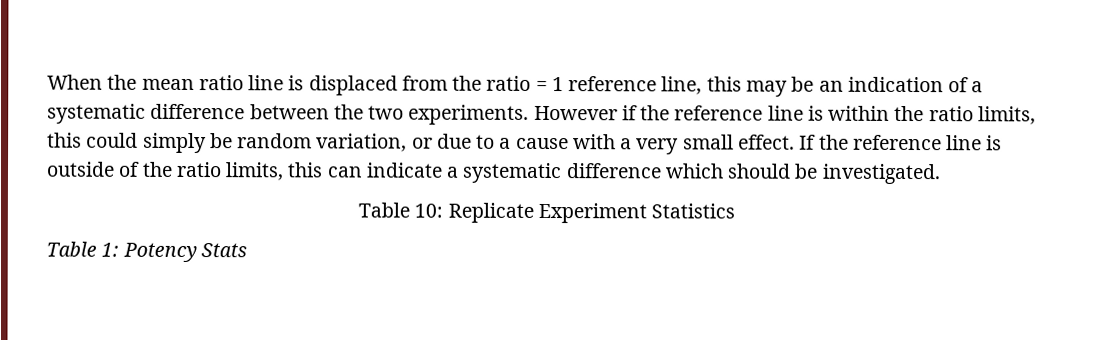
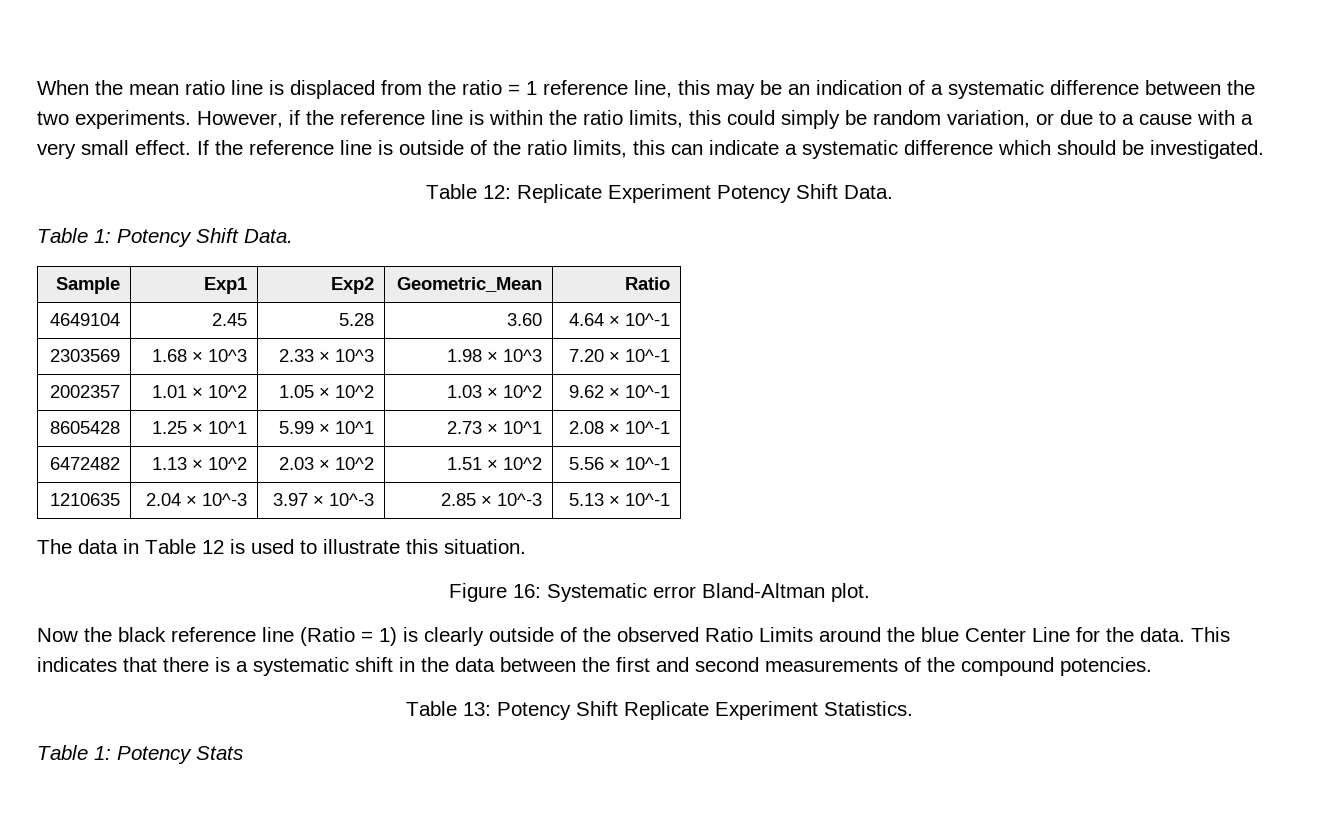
- However if the reference line is within the ratio limits, this could simply be random variation, or due to a cause with a very small effect.
+ However, if the reference line is within the ratio limits, this could simply be random variation, or due to a cause with a very small effect.
- Table 10: Replicate Experiment Statistics
+ Table 12: Replicate Experiment Potency Shift Data.
+ Table 1: Potency Shift Data.
+ Sample | Exp1 | Exp2 | Geometric_Mean | Ratio
+ 4649104 | 2.45 | 5.28 | 3.60 | 4.64 × 10^-1
+ 2303569 | 1.68 × 10^3 | 2.33 × 10^3 | 1.98 × 10^3 | 7.20 × 10^-1
+ 2002357 | 1.01 × 10^2 | 1.05 × 10^2 | 1.03 × 10^2 | 9.62 × 10^-1
+ 8605428 | 1.25 × 10^1 | 5.99 × 10^1 | 2.73 × 10^1 | 2.08 × 10^-1
+ 6472482 | 1.13 × 10^2 | 2.03 × 10^2 | 1.51 × 10^2 | 5.56 × 10^-1
+ 1210635 | 2.04 × 10^-3 | 3.97 × 10^-3 | 2.85 × 10^-3 | 5.13 × 10^-1
+ The data in Table 12 is used to illustrate this situation.
+ Figure 16: Systematic error Bland-Altman plot.
+ Now the black reference line (Ratio = 1) is clearly outside of the observed Ratio Limits around the blue Center Line for the data. This indicates that there is a systematic shift in the data between the first and second measurements of the compound potencies.
+ Table 13: Potency Shift Replicate Experiment Statistics.

